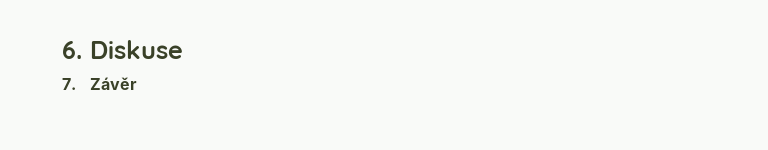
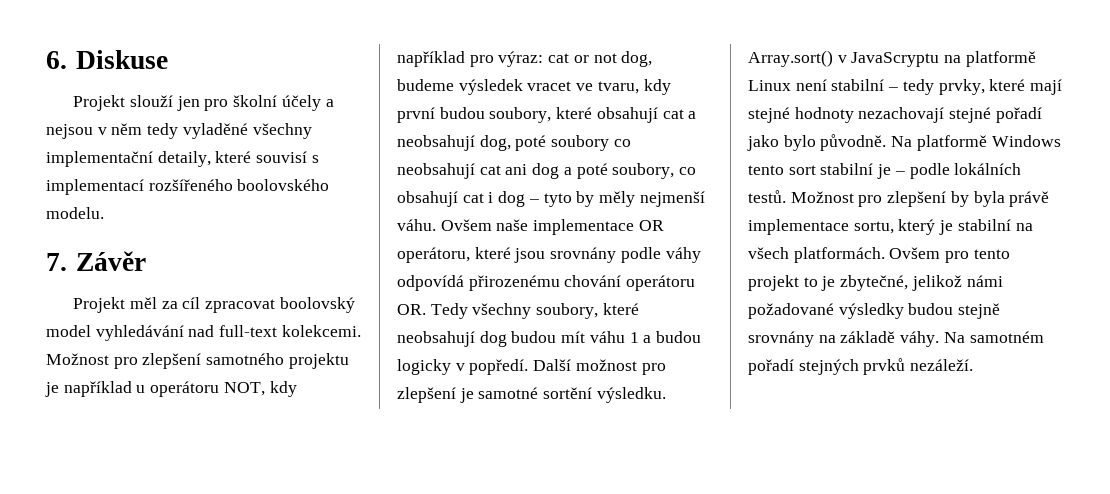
+ Projekt slouží jen pro školní účely a nejsou v něm tedy vyladěné všechny implementační detaily, které souvisí s implementací rozšířeného boolovského modelu.
  7. Závěr
+ Projekt měl za cíl zpracovat boolovský model vyhledávání nad full-text kolekcemi. Možnost pro zlepšení samotného projektu je například u operátoru NOT, kdy například pro výraz: cat or not dog, budeme výsledek vracet ve tvaru, kdy první budou soubory, které obsahují cat a neobsahují dog, poté soubory co neobsahují cat ani dog a poté soubory, co obsahují cat i dog – tyto by měly nejmenší váhu. Ovšem naše implementace OR operátoru, které jsou srovnány podle váhy odpovídá přirozenému chování operátoru OR. Tedy všechny soubory, které neobsahují dog budou mít váhu 1 a budou logicky v popředí. Další možnost pro zlepšení je samotné sortění výsledku. Array.sort() v JavaScryptu na platformě Linux není stabilní – tedy prvky, které mají stejné hodnoty nezachovají stejné pořadí jako bylo původně. Na platformě Windows tento sort stabilní je – podle lokálních testů. Možnost pro zlepšení by byla právě implementace sortu, který je stabilní na všech platformách. Ovšem pro tento projekt to je zbytečné, jelikož námi požadované výsledky budou stejně srovnány na základě váhy. Na samotném pořadí stejných prvků nezáleží.

